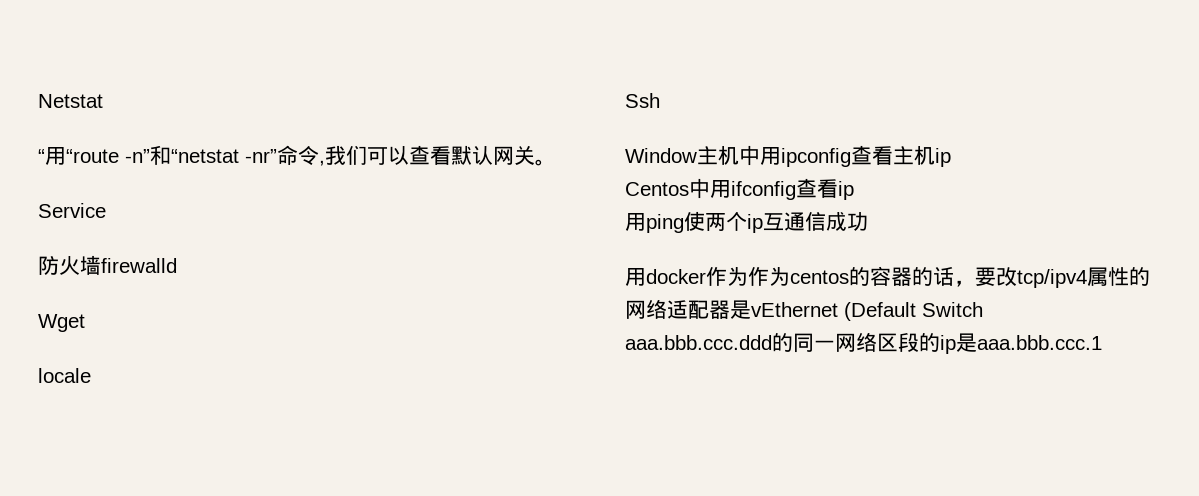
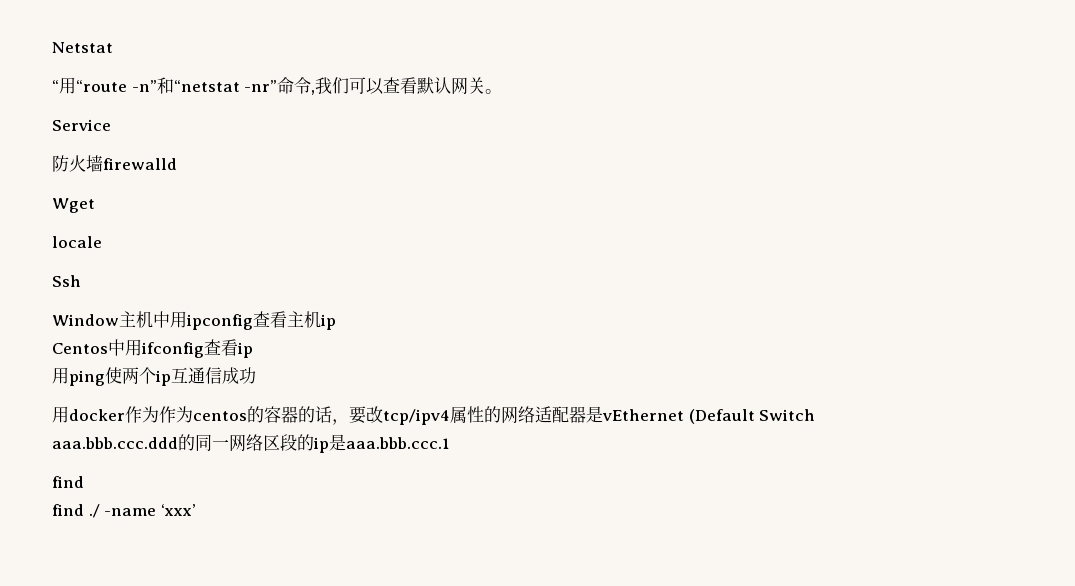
  aaa.bbb.ccc.ddd的同一网络区段的ip是aaa.bbb.ccc.1
+ find
+ find ./ -name ‘xxx’

